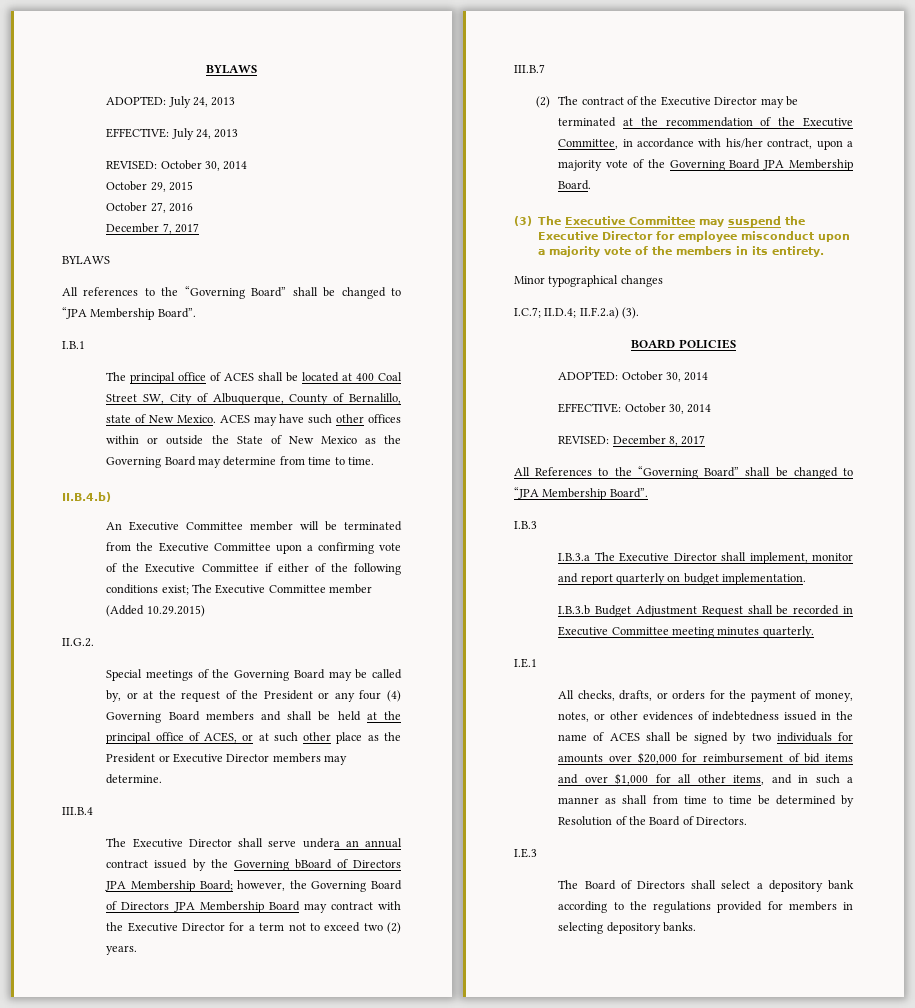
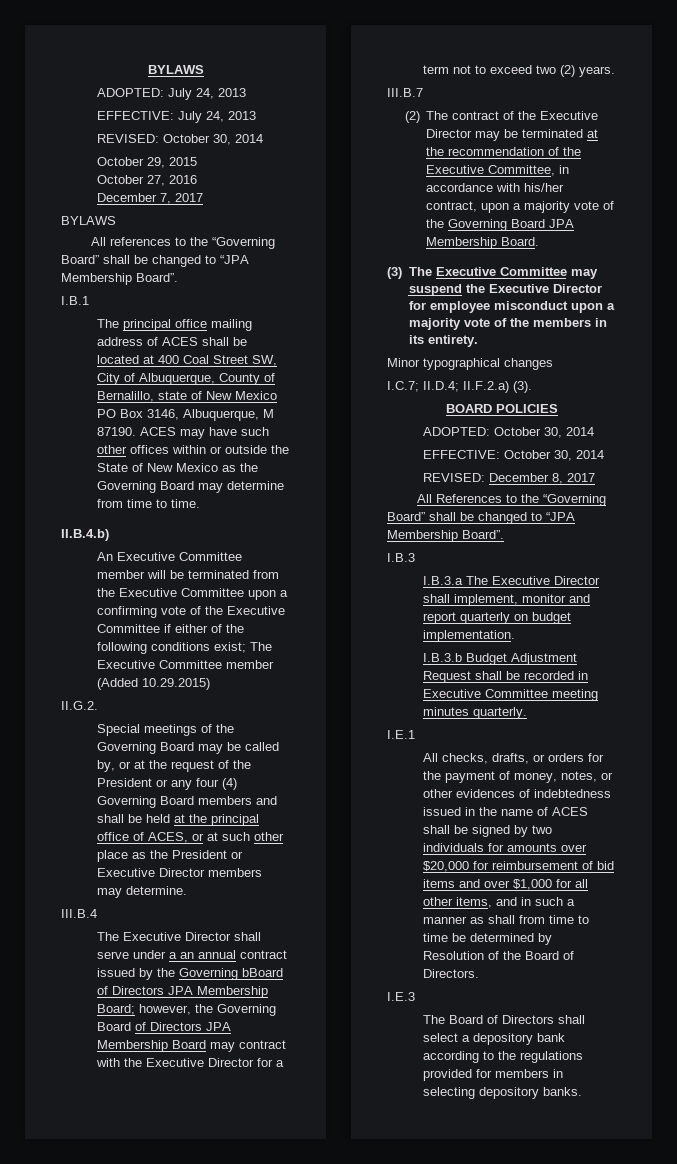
- The principal office of ACES shall be located at 400 Coal Street SW, City of Albuquerque, County of Bernalillo, state of New Mexico.
+ The principal office mailing address of ACES shall be located at 400 Coal Street SW, City of Albuquerque, County of Bernalillo, state of New Mexico PO Box 3146, Albuquerque, M 87190.
- The Executive Director shall serve undera an annual contract issued by the Governing bBoard of Directors JPA Membership Board; however, the Governing Board of Directors JPA Membership Board may contract with the Executive Director for a term not to exceed two (2) years.
+ The Executive Director shall serve under a an annual contract issued by the Governing bBoard of Directors JPA Membership Board; however, the Governing Board of Directors JPA Membership Board may contract with the Executive Director for a term not to exceed two (2) years.

